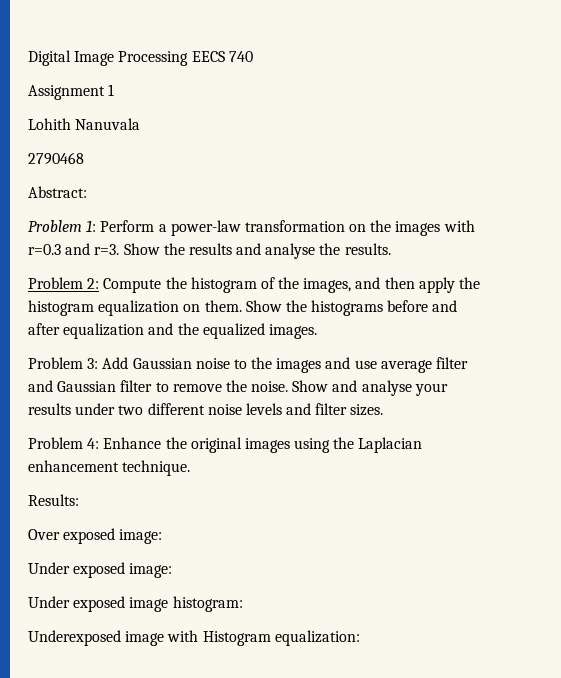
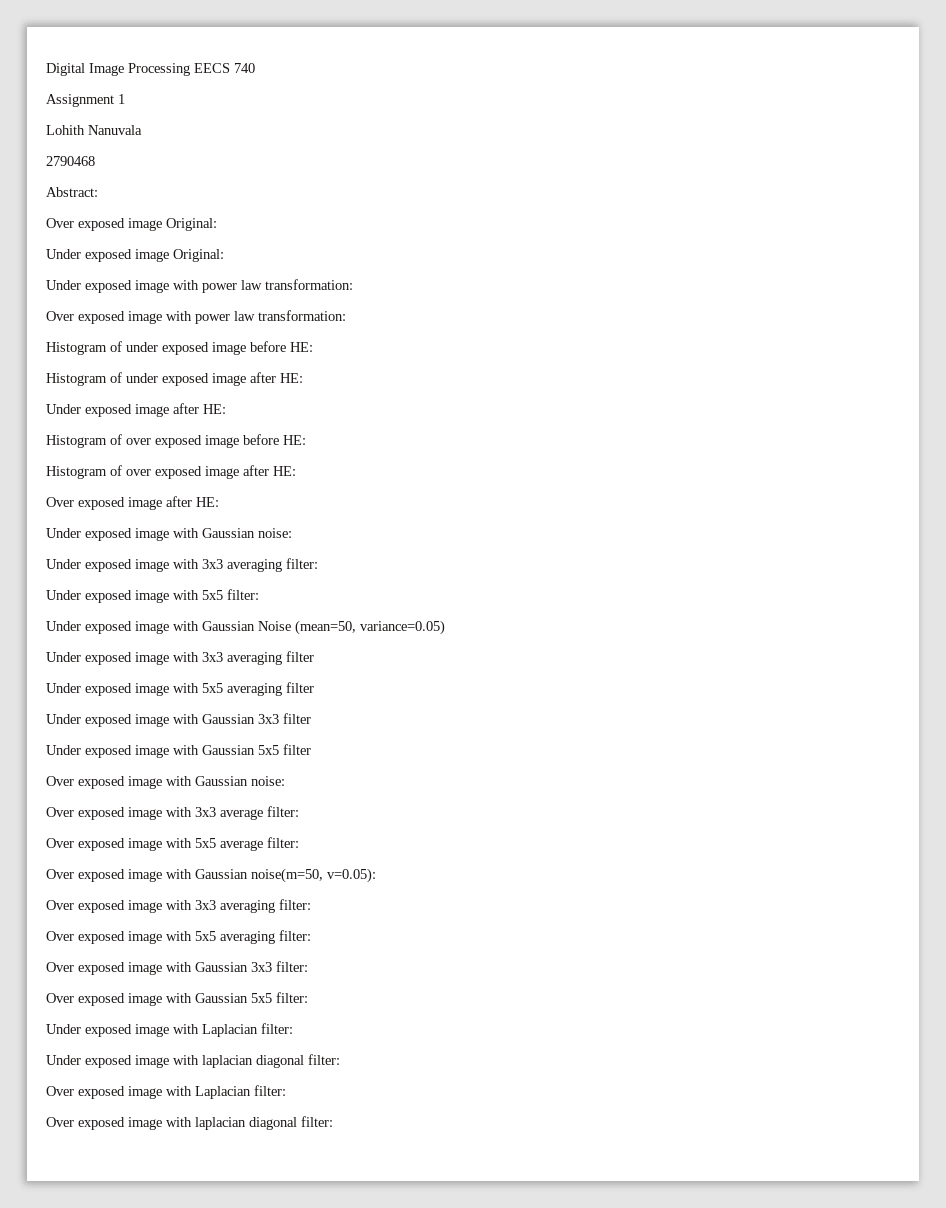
- Problem 1: Perform a power-law transformation on the images with r=0.3 and r=3. Show the results and analyse the results.
- Problem 2: Compute the histogram of the images, and then apply the histogram equalization on them. Show the histograms before and after equalization and the equalized images.
- Problem 3: Add Gaussian noise to the images and use average filter and Gaussian filter to remove the noise. Show and analyse your results under two different noise levels and filter sizes.
- Problem 4: Enhance the original images using the Laplacian enhancement technique.
- Results:
- Over exposed image:
- Under exposed image:
- Under exposed image histogram:
- Underexposed image with Histogram equalization:
+ Over exposed image Original:
+ Under exposed image Original:
+ Under exposed image with power law transformation:
+ Over exposed image with power law transformation:
+ Histogram of under exposed image before HE:
+ Histogram of under exposed image after HE:
+ Under exposed image after HE:
+ Histogram of over exposed image before HE:
+ Histogram of over exposed image after HE:
+ Over exposed image after HE:
+ Under exposed image with Gaussian noise:
+ Under exposed image with 3x3 averaging filter:
+ Under exposed image with 5x5 filter:
+ Under exposed image with Gaussian Noise (mean=50, variance=0.05)
+ Under exposed image with 3x3 averaging filter
+ Under exposed image with 5x5 averaging filter
+ Under exposed image with Gaussian 3x3 filter
+ Under exposed image with Gaussian 5x5 filter
+ Over exposed image with Gaussian noise:
+ Over exposed image with 3x3 average filter:
+ Over exposed image with 5x5 average filter:
+ Over exposed image with Gaussian noise(m=50, v=0.05):
+ Over exposed image with 3x3 averaging filter:
+ Over exposed image with 5x5 averaging filter:
+ Over exposed image with Gaussian 3x3 filter:
+ Over exposed image with Gaussian 5x5 filter:
+ Under exposed image with Laplacian filter:
+ Under exposed image with laplacian diagonal filter:
+ Over exposed image with Laplacian filter:
+ Over exposed image with laplacian diagonal filter:

